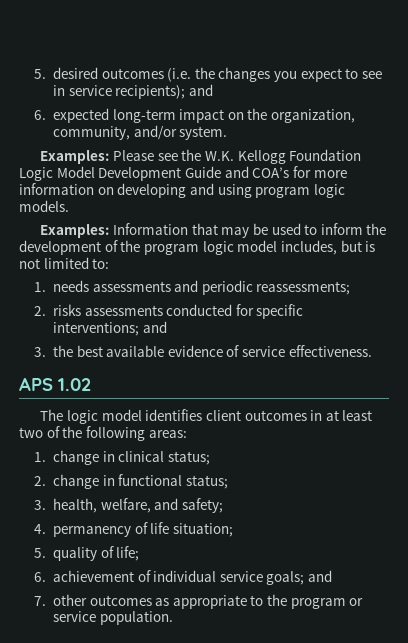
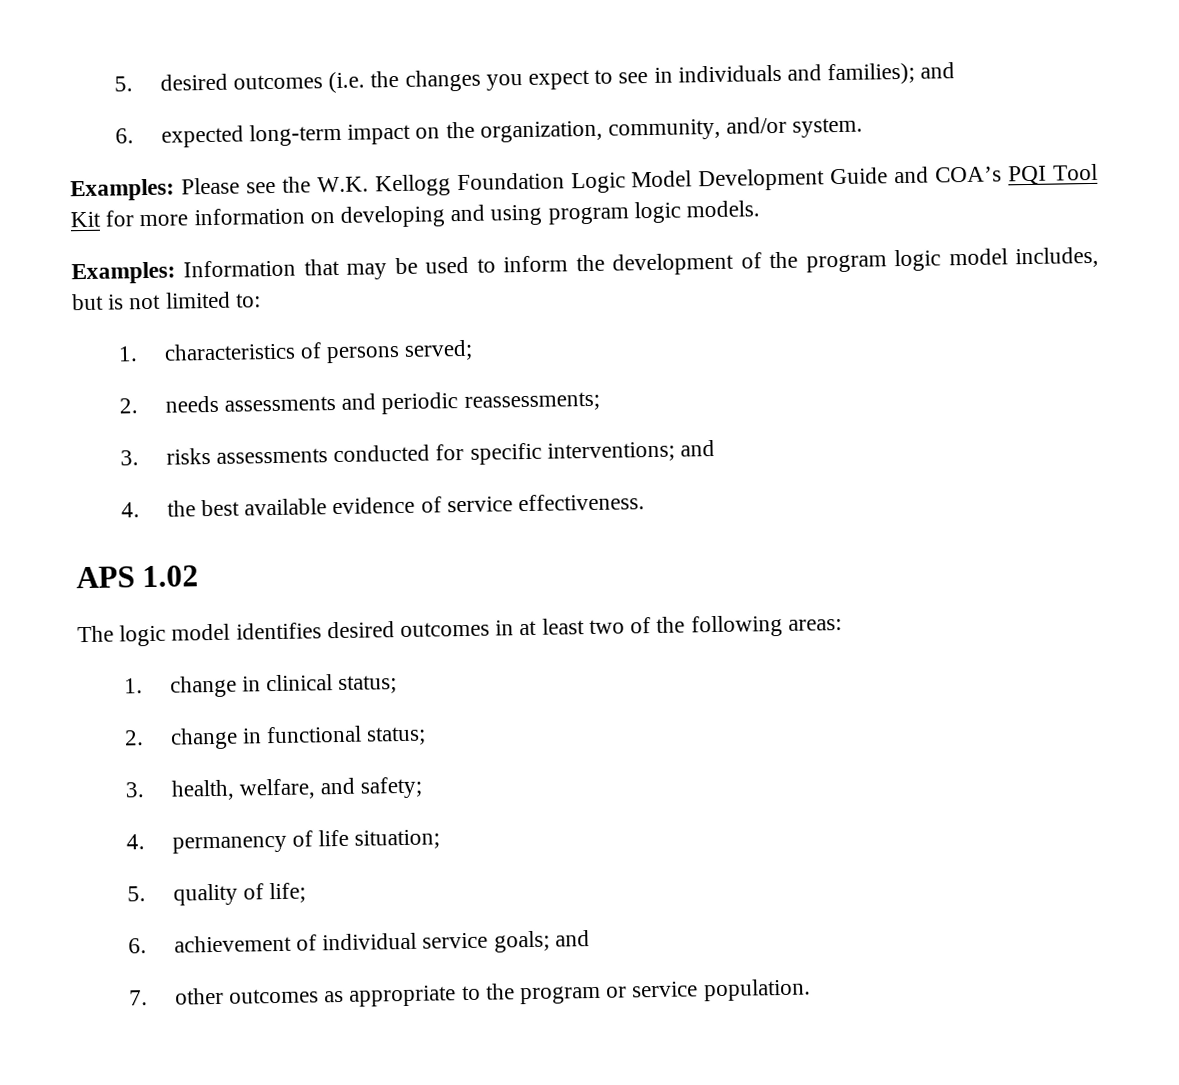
- 5. desired outcomes (i.e. the changes you expect to see in service recipients); and
+ 5. desired outcomes (i.e. the changes you expect to see in individuals and families); and
- Examples: Please see the W.K. Kellogg Foundation Logic Model Development Guide and COA’s for more information on developing and using program logic models.
+ Examples: Please see the W.K. Kellogg Foundation Logic Model Development Guide and COA’s PQI Tool Kit for more information on developing and using program logic models.
- 1. needs assessments and periodic reassessments;
+ 1. characteristics of persons served;
+ 2. needs assessments and periodic reassessments;
- 2. risks assessments conducted for specific interventions; and
+ 3. risks assessments conducted for specific interventions; and
- 3. the best available evidence of service effectiveness.
+ 4. the best available evidence of service effectiveness.
- The logic model identifies client outcomes in at least two of the following areas:
+ The logic model identifies desired outcomes in at least two of the following areas:

